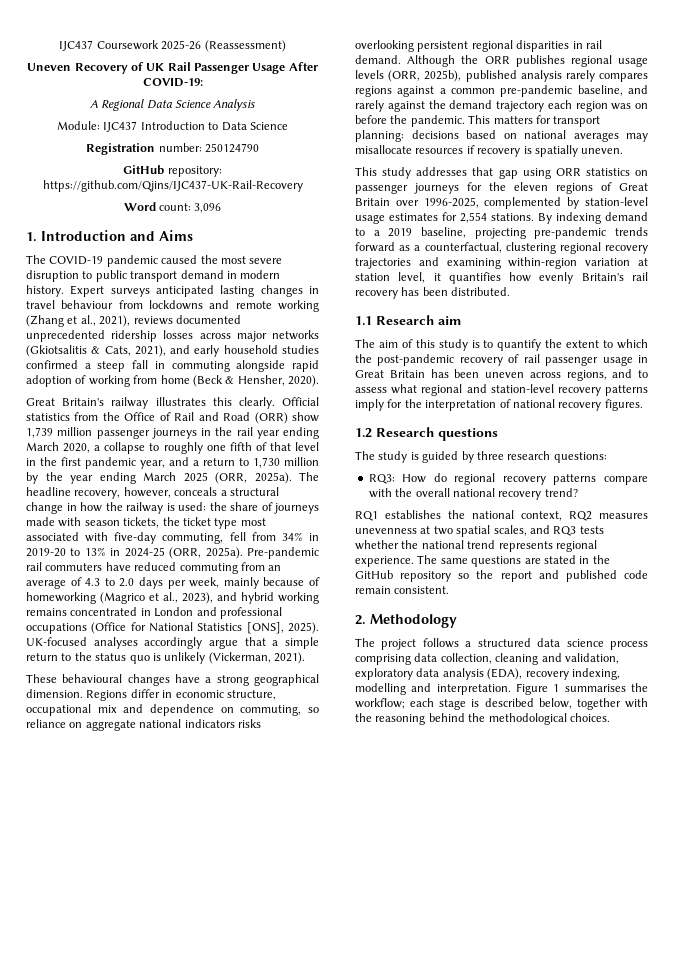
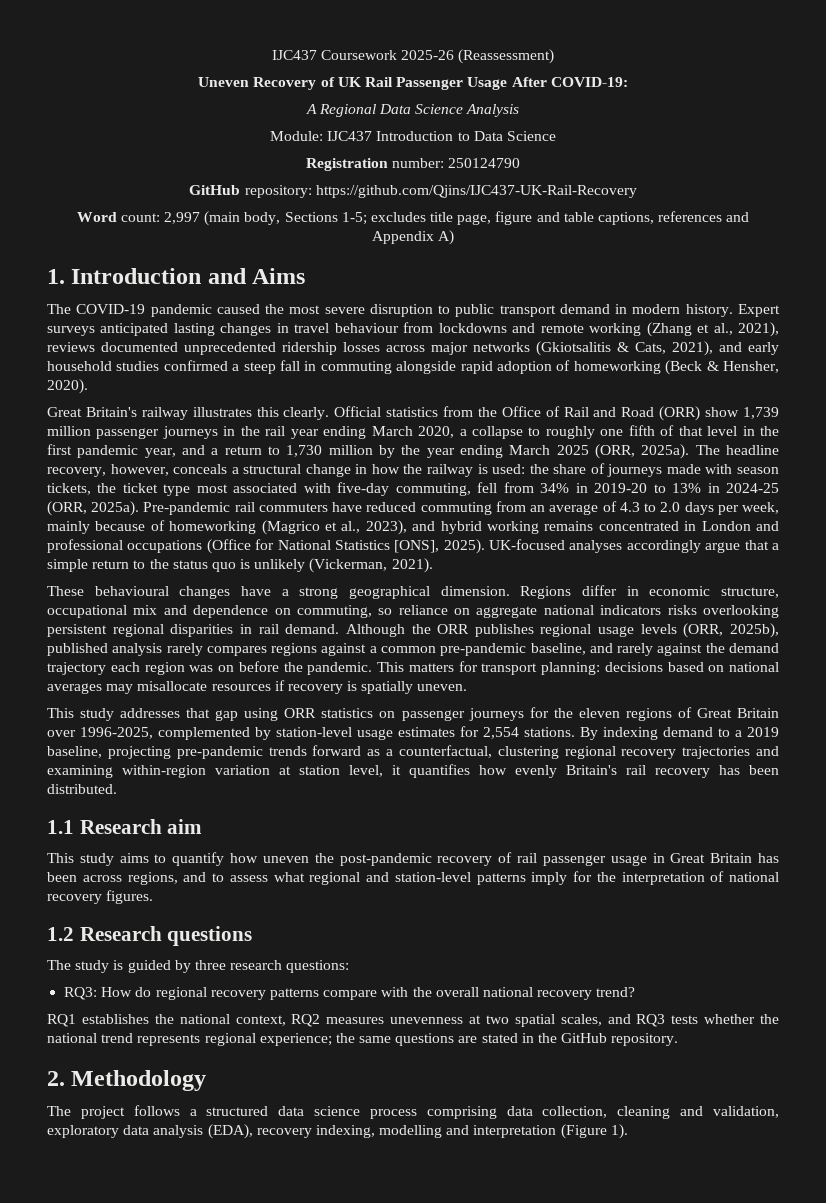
- Word count: 3,096
+ Word count: 2,997 (main body, Sections 1-5; excludes title page, figure and table captions, references and Appendix A)
- Expert surveys anticipated lasting changes in travel behaviour from lockdowns and remote working (Zhang et al., 2021), reviews documented unprecedented ridership losses across major networks (Gkiotsalitis & Cats, 2021), and early household studies confirmed a steep fall in commuting alongside rapid adoption of working from home (Beck & Hensher, 2020).
+ Expert surveys anticipated lasting changes in travel behaviour from lockdowns and remote working (Zhang et al., 2021), reviews documented unprecedented ridership losses across major networks (Gkiotsalitis & Cats, 2021), and early household studies confirmed a steep fall in commuting alongside rapid adoption of homeworking (Beck & Hensher, 2020).
- The aim of this study is to quantify the extent to which the post-pandemic recovery of rail passenger usage in Great Britain has been uneven across regions, and to assess what regional and station-level recovery patterns imply for the interpretation of national recovery figures.
+ This study aims to quantify how uneven the post-pandemic recovery of rail passenger usage in Great Britain has been across regions, and to assess what regional and station-level patterns imply for the interpretation of national recovery figures.
- RQ1 establishes the national context, RQ2 measures unevenness at two spatial scales, and RQ3 tests whether the national trend represents regional experience. The same questions are stated in the GitHub repository so the report and published code remain consistent.
+ RQ1 establishes the national context, RQ2 measures unevenness at two spatial scales, and RQ3 tests whether the national trend represents regional experience; the same questions are stated in the GitHub repository.
- The project follows a structured data science process comprising data collection, cleaning and validation, exploratory data analysis (EDA), recovery indexing, modelling and interpretation. Figure 1 summarises the workflow; each stage is described below, together with the reasoning behind the methodological choices.
+ The project follows a structured data science process comprising data collection, cleaning and validation, exploratory data analysis (EDA), recovery indexing, modelling and interpretation (Figure 1).

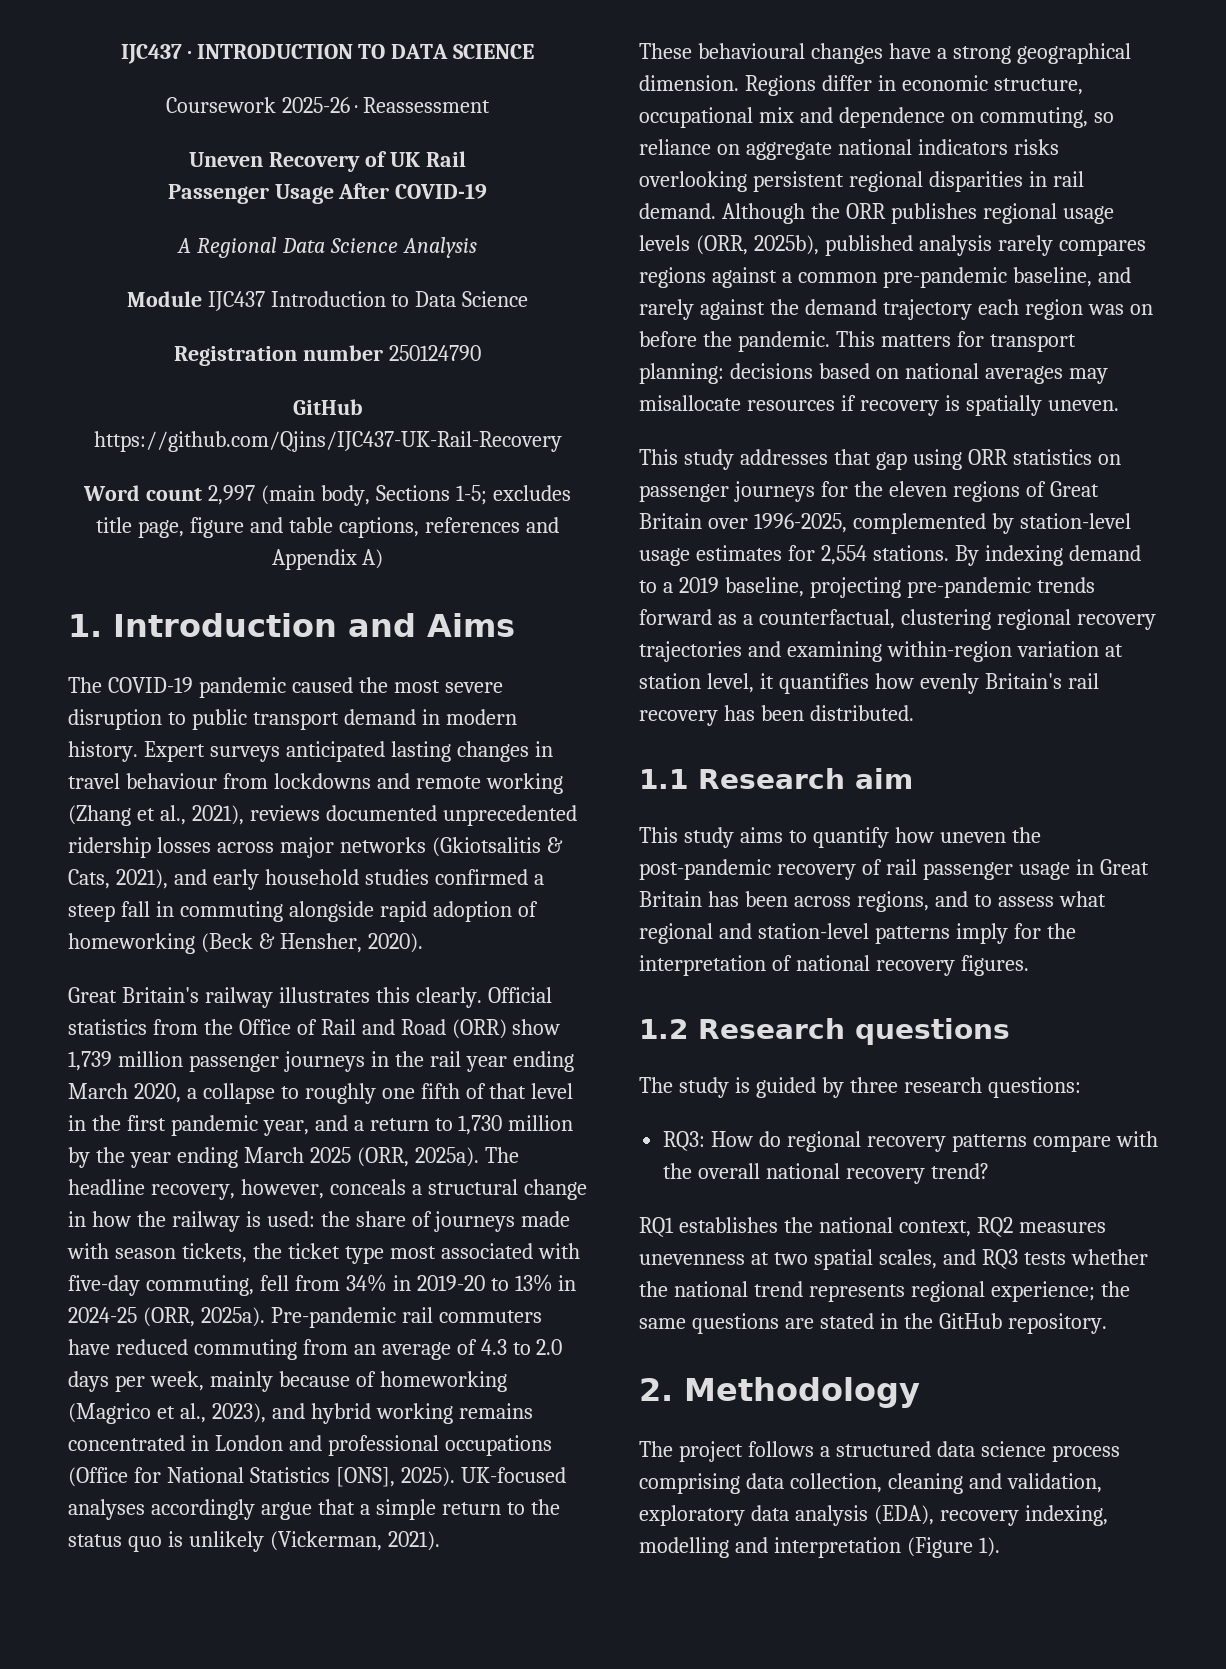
- IJC437 Coursework 2025-26 (Reassessment)
+ IJC437 · INTRODUCTION TO DATA SCIENCE
+ Coursework 2025-26 · Reassessment
- Uneven Recovery of UK Rail Passenger Usage After COVID-19:
+ Uneven Recovery of UK Rail
+ Passenger Usage After COVID-19
- Module: IJC437 Introduction to Data Science
+ Module IJC437 Introduction to Data Science
- Registration number: 250124790
+ Registration number 250124790
- GitHub repository: https://github.com/Qjins/IJC437-UK-Rail-Recovery
+ GitHub https://github.com/Qjins/IJC437-UK-Rail-Recovery
- Word count: 2,997 (main body, Sections 1-5; excludes title page, figure and table captions, references and Appendix A)
+ Word count 2,997 (main body, Sections 1-5; excludes title page, figure and table captions, references and Appendix A)

